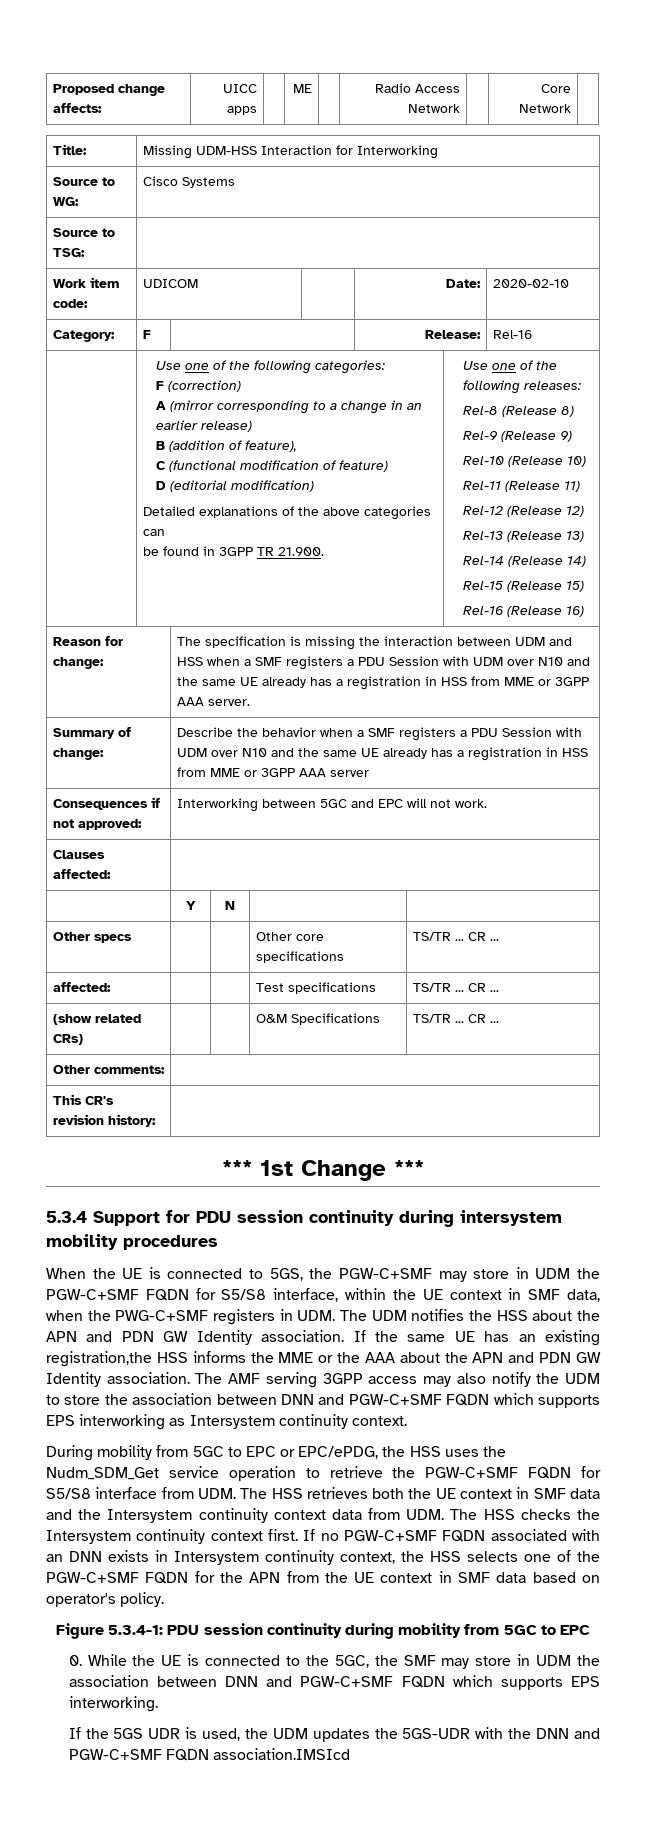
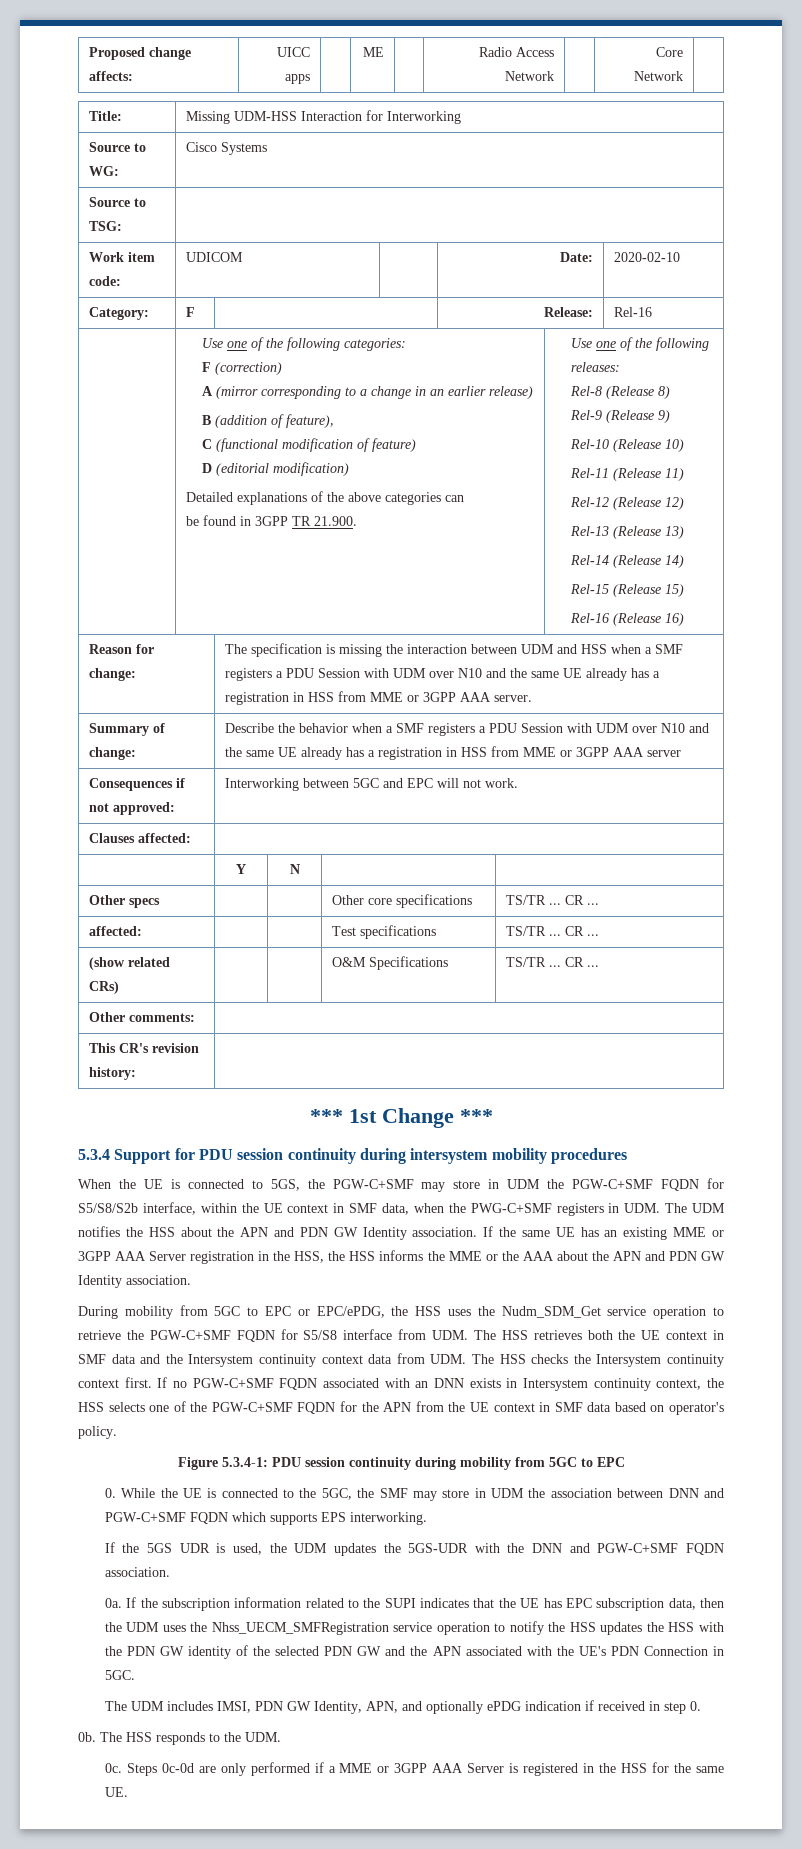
- When the UE is connected to 5GS, the PGW-C+SMF may store in UDM the PGW-C+SMF FQDN for S5/S8 interface, within the UE context in SMF data, when the PWG-C+SMF registers in UDM. The UDM notifies the HSS about the APN and PDN GW Identity association.
+ When the UE is connected to 5GS, the PGW-C+SMF may store in UDM the PGW-C+SMF FQDN for S5/S8/S2b interface, within the UE context in SMF data, when the PWG-C+SMF registers in UDM. The UDM notifies the HSS about the APN and PDN GW Identity association.
- If the same UE has an existing registration,the HSS informs the MME or the AAA about the APN and PDN GW Identity association. The AMF serving 3GPP access may also notify the UDM to store the association between DNN and PGW-C+SMF FQDN which supports EPS interworking as Intersystem continuity context.
+ If the same UE has an existing MME or 3GPP AAA Server registration in the HSS, the HSS informs the MME or the AAA about the APN and PDN GW Identity association.
- If the 5GS UDR is used, the UDM updates the 5GS-UDR with the DNN and PGW-C+SMF FQDN association.IMSIcd
+ If the 5GS UDR is used, the UDM updates the 5GS-UDR with the DNN and PGW-C+SMF FQDN association.
+ 0a. If the subscription information related to the SUPI indicates that the UE has EPC subscription data, then the UDM uses the Nhss_UECM_SMFRegistration service operation to notify the HSS updates the HSS with the PDN GW identity of the selected PDN GW and the APN associated with the UE's PDN Connection in 5GC.
+ The UDM includes IMSI, PDN GW Identity, APN, and optionally ePDG indication if received in step 0.
+ 0b. The HSS responds to the UDM.
+ 0c. Steps 0c-0d are only performed if a MME or 3GPP AAA Server is registered in the HSS for the same UE.

